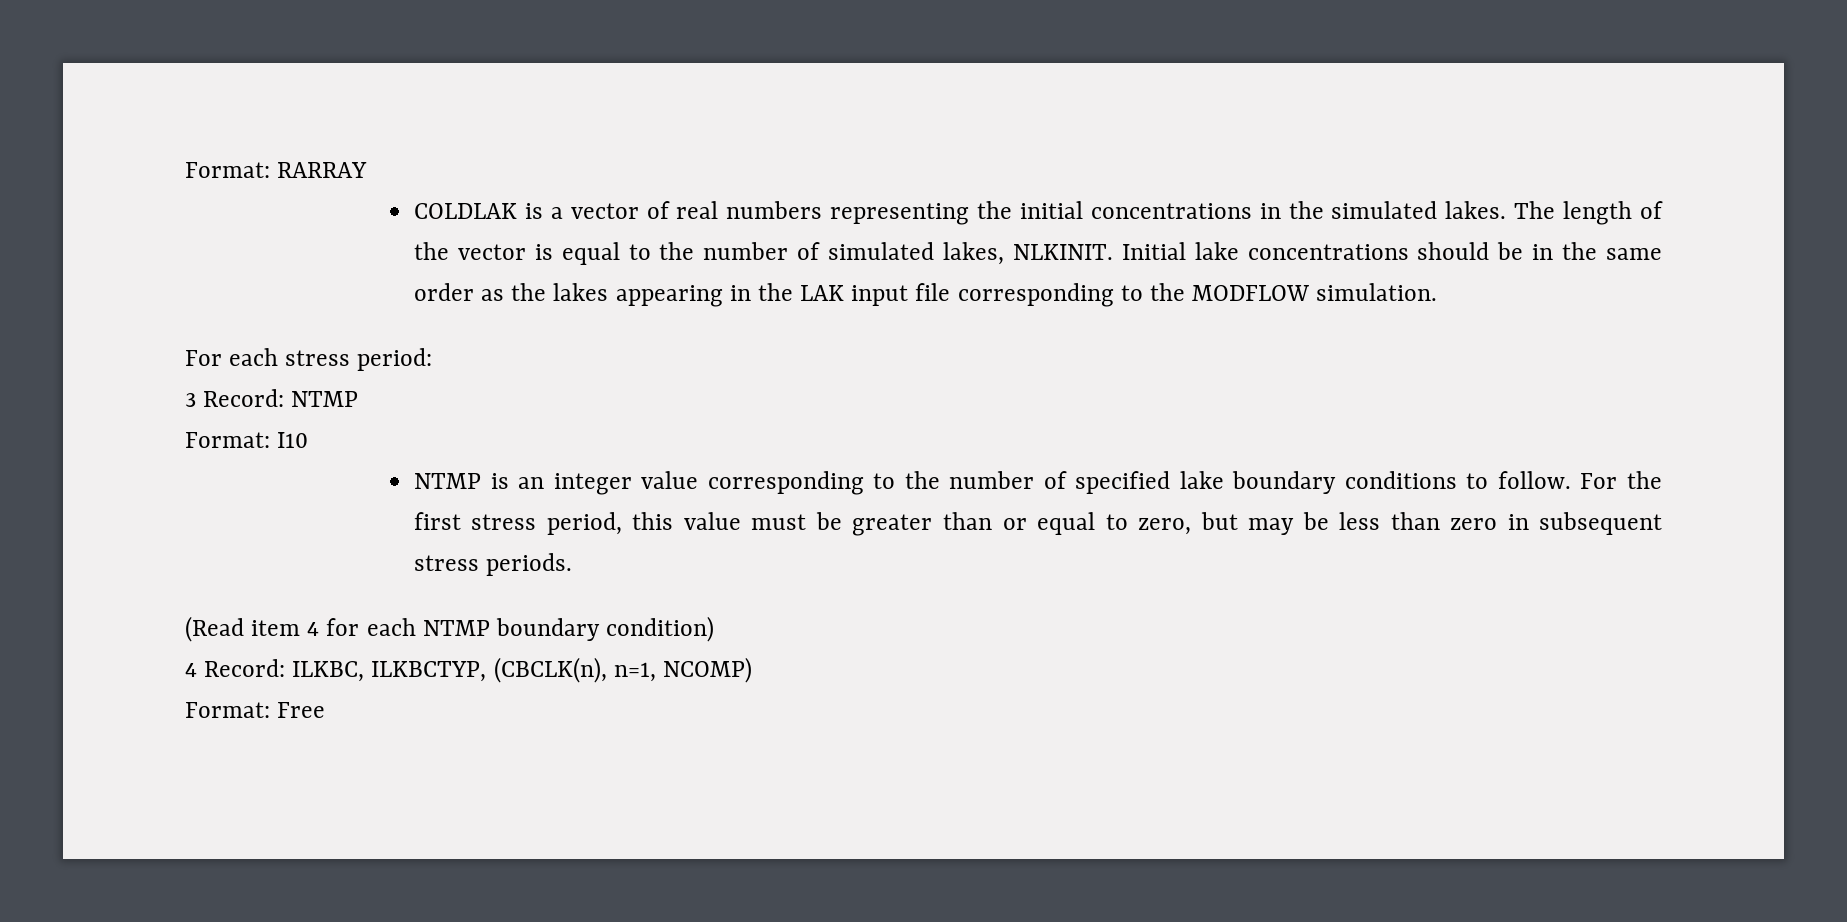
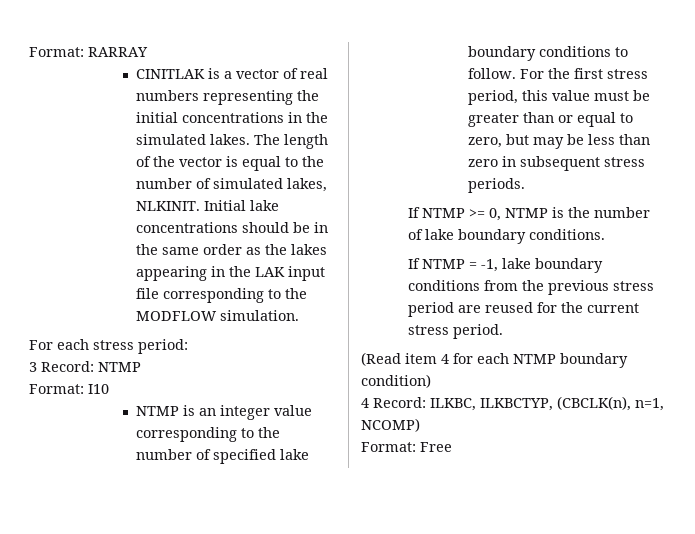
- COLDLAK is a vector of real numbers representing the initial concentrations in the simulated lakes.
+ CINITLAK is a vector of real numbers representing the initial concentrations in the simulated lakes.
+ If NTMP >= 0, NTMP is the number of lake boundary conditions.
+ If NTMP = -1, lake boundary conditions from the previous stress period are reused for the current stress period.

